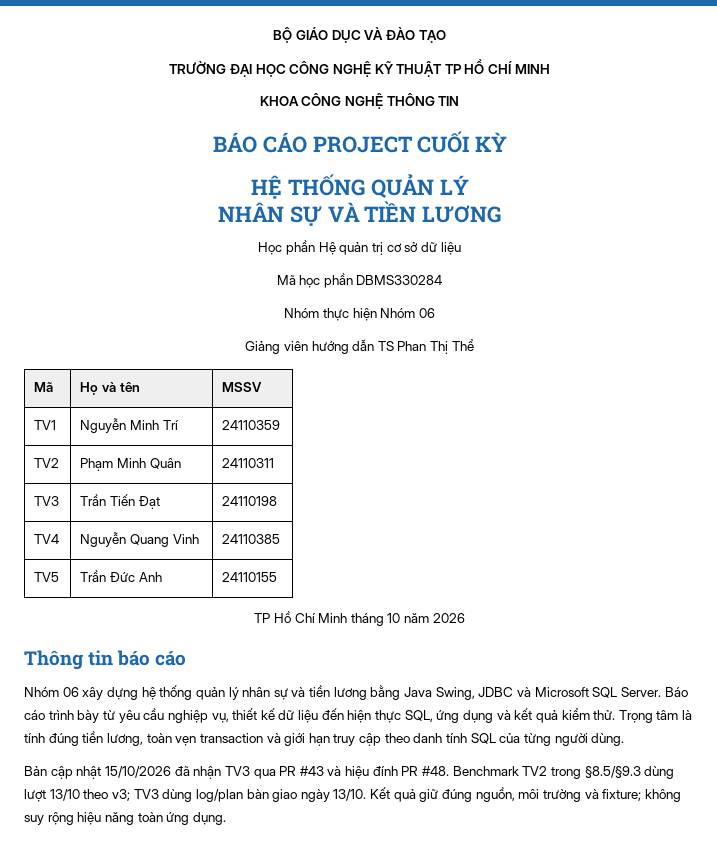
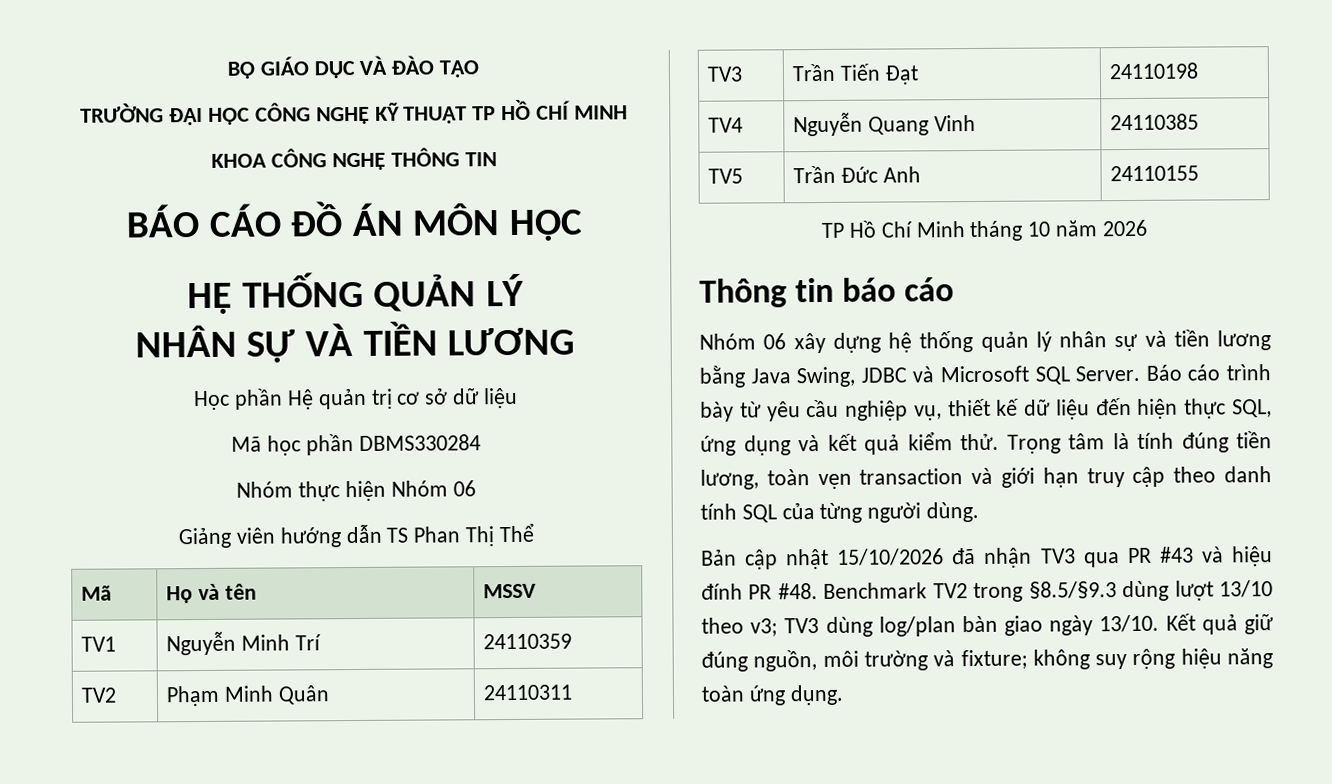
- BÁO CÁO PROJECT CUỐI KỲ
+ BÁO CÁO ĐỒ ÁN MÔN HỌC

